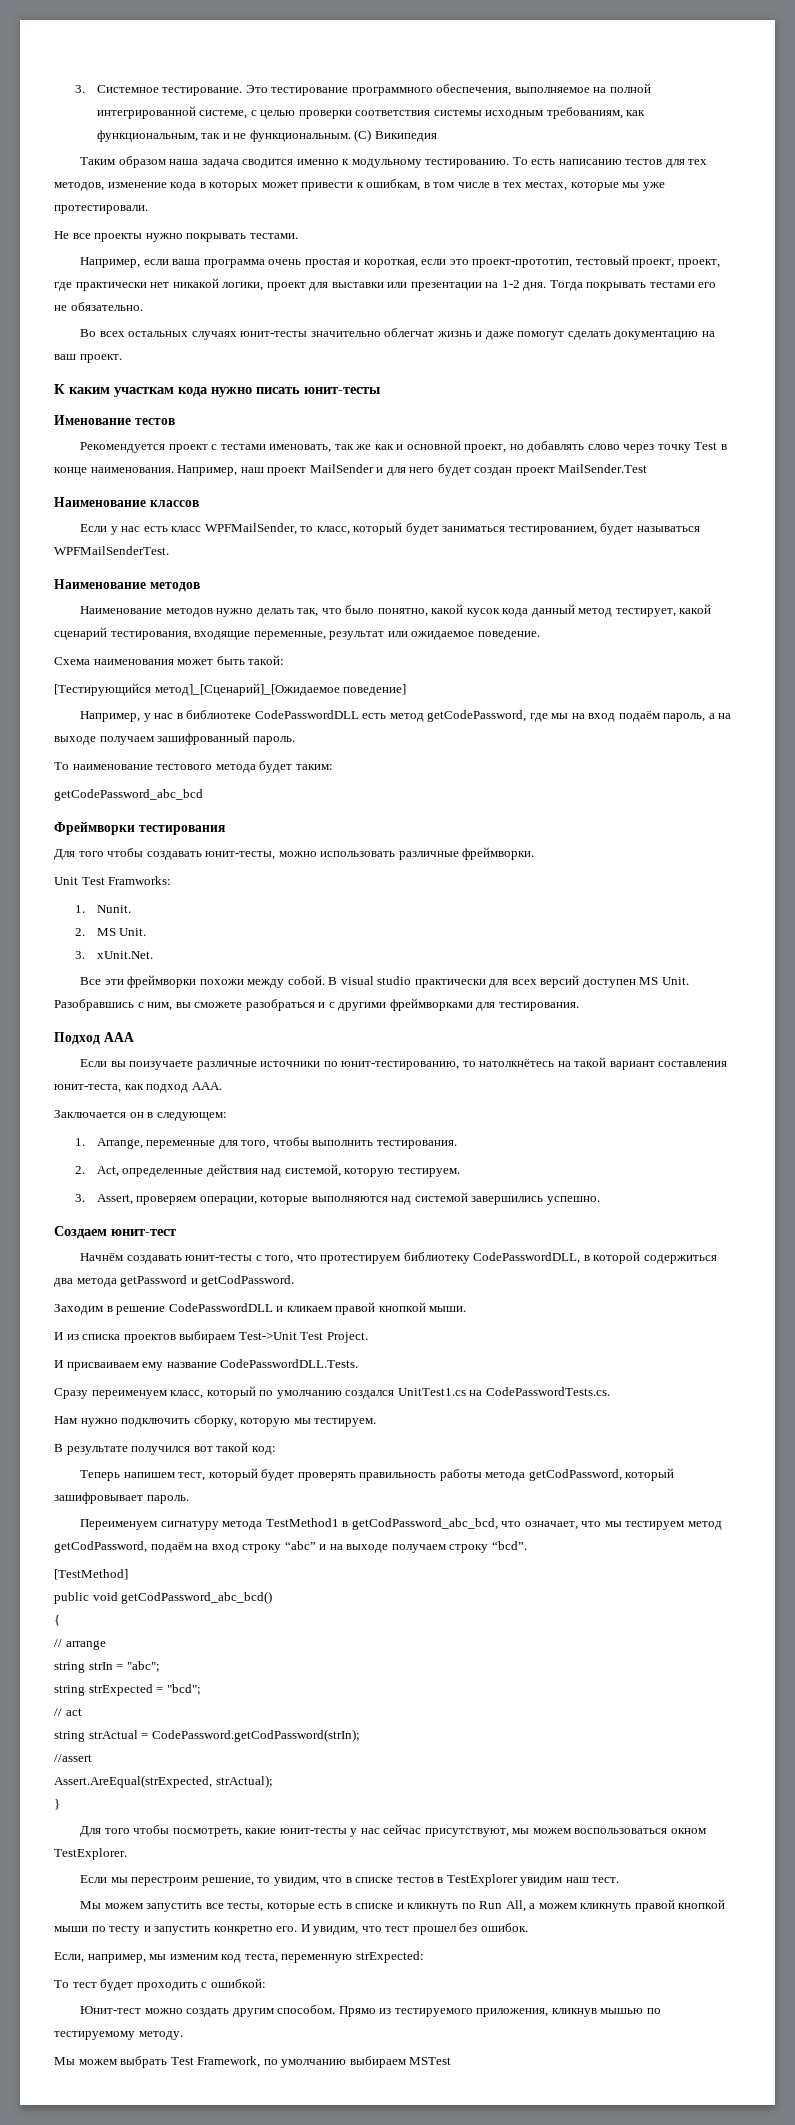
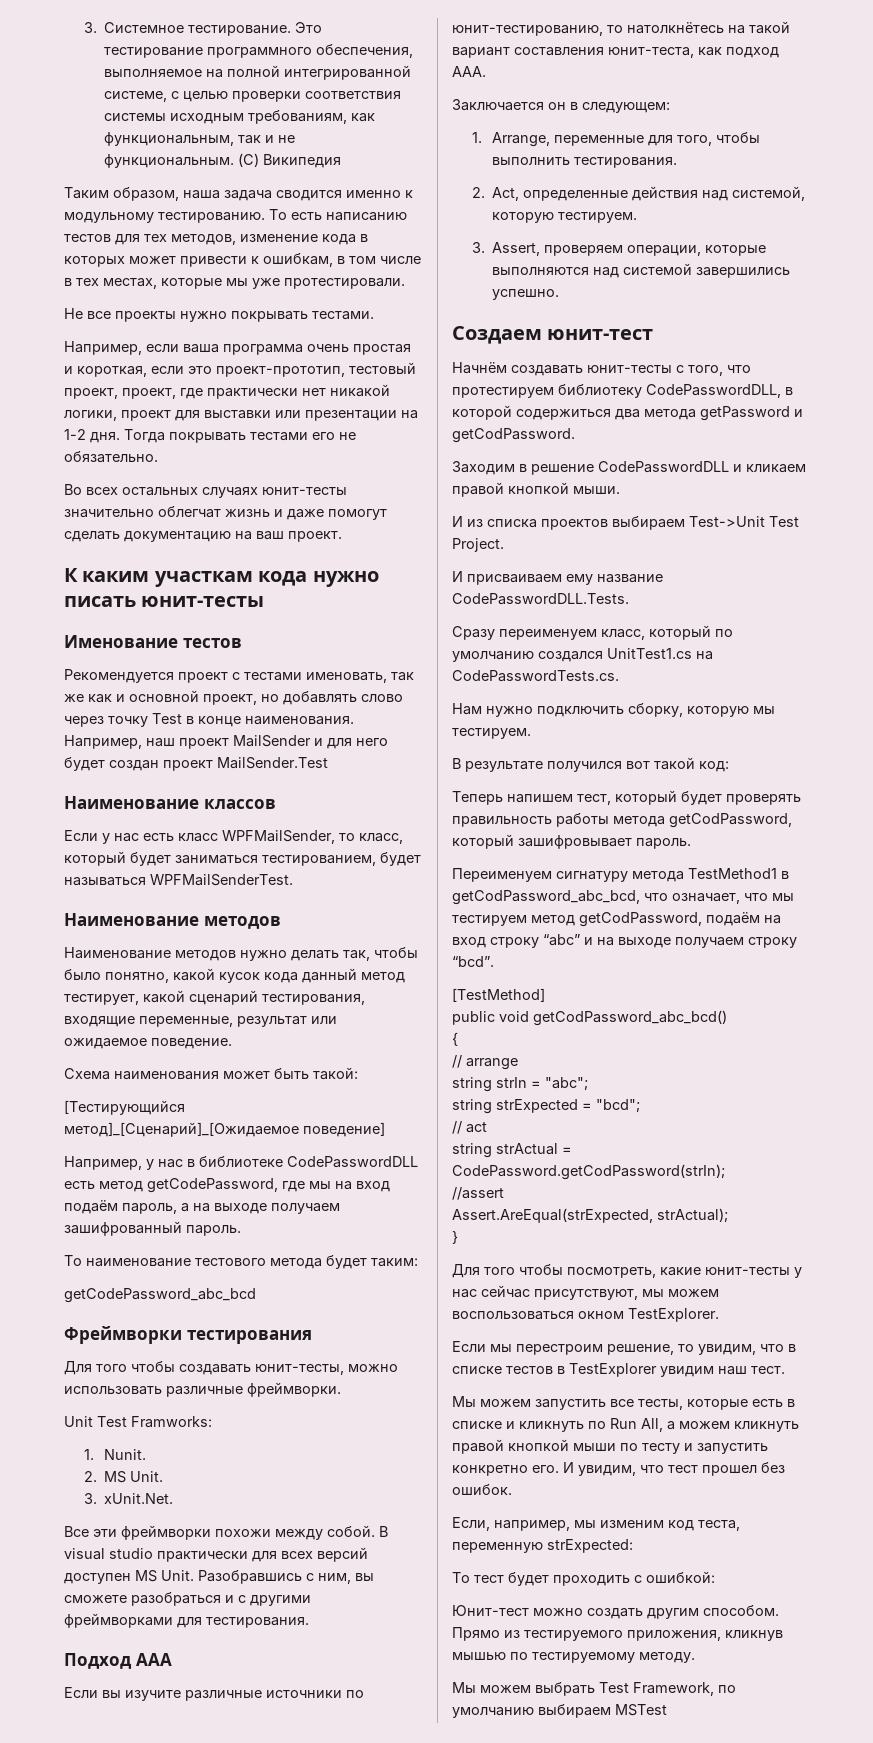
- Таким образом наша задача сводится именно к модульному тестированию.
+ Таким образом, наша задача сводится именно к модульному тестированию.
- Наименование методов нужно делать так, что было понятно, какой кусок кода данный метод тестирует, какой сценарий тестирования, входящие переменные, результат или ожидаемое поведение.
+ Наименование методов нужно делать так, чтобы было понятно, какой кусок кода данный метод тестирует, какой сценарий тестирования, входящие переменные, результат или ожидаемое поведение.
- Если вы поизучаете различные источники по юнит-тестированию, то натолкнётесь на такой вариант составления юнит-теста, как подход AAA.
+ Если вы изучите различные источники по юнит-тестированию, то натолкнётесь на такой вариант составления юнит-теста, как подход AAA.

